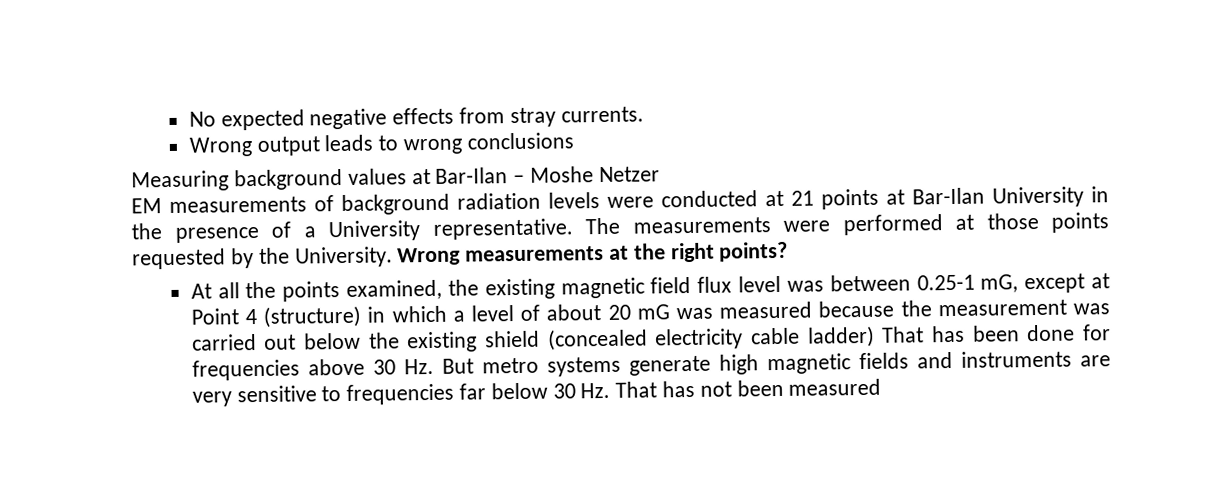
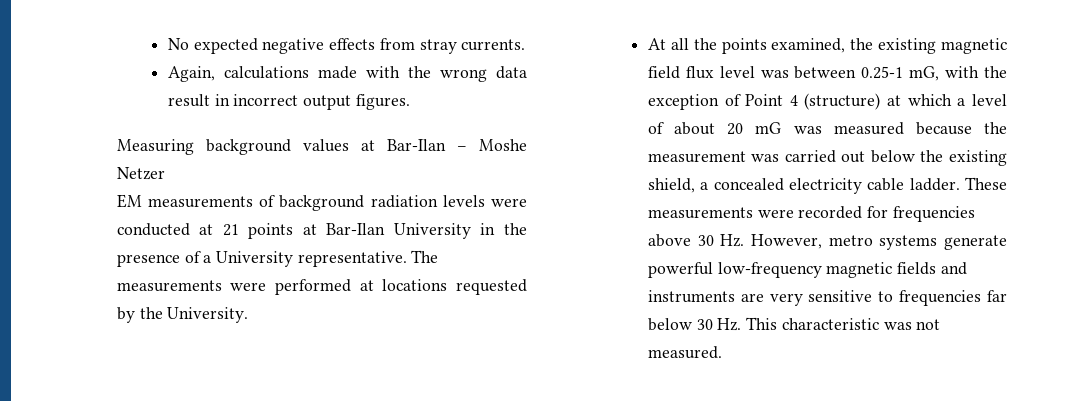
- Wrong output leads to wrong conclusions
+ Again, calculations made with the wrong data result in incorrect output figures.
- The measurements were performed at those points requested by the University. Wrong measurements at the right points?
+ The measurements were performed at locations requested by the University.
- At all the points examined, the existing magnetic field flux level was between 0.25-1 mG, except at Point 4 (structure) in which a level of about 20 mG was measured because the measurement was carried out below the existing shield (concealed electricity cable ladder) That has been done for frequencies above 30 Hz. But metro systems generate high magnetic fields and instruments are very sensitive to frequencies far below 30 Hz. That has not been measured
+ At all the points examined, the existing magnetic field flux level was between 0.25-1 mG, with the exception of Point 4 (structure) at which a level of about 20 mG was measured because the measurement was carried out below the existing shield, a concealed electricity cable ladder. These measurements were recorded for frequencies above 30 Hz. However, metro systems generate powerful low-frequency magnetic fields and instruments are very sensitive to frequencies far below 30 Hz. This characteristic was not measured.

